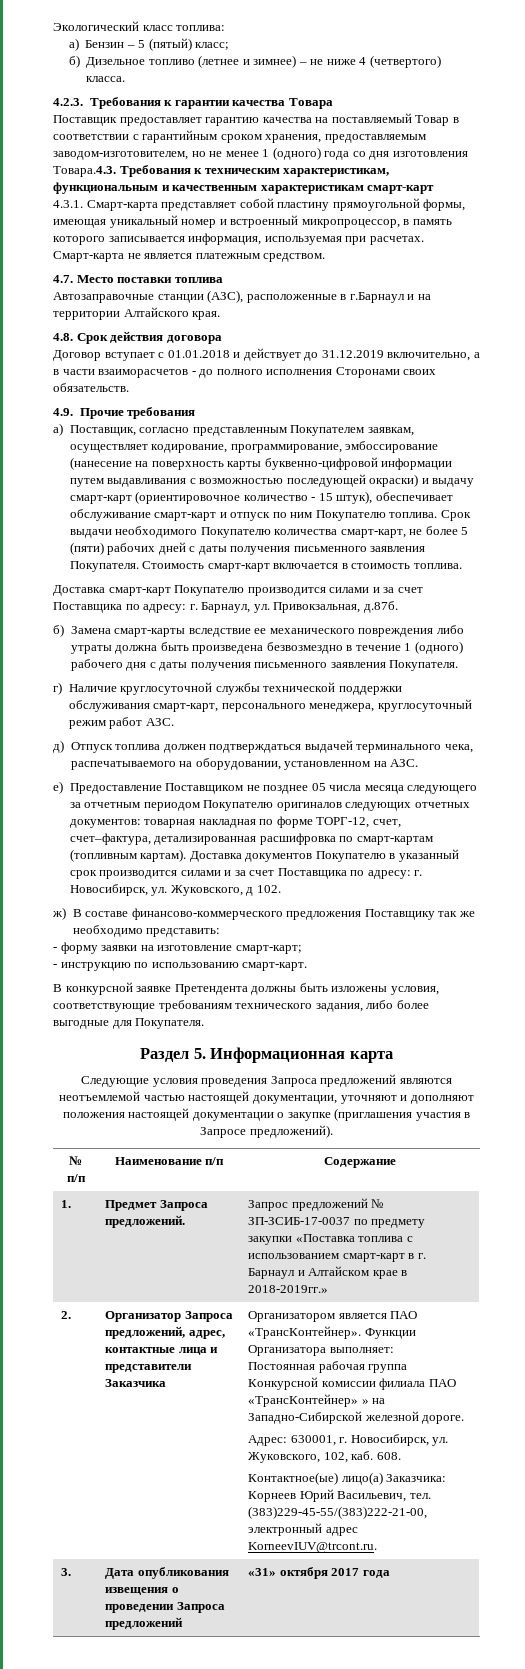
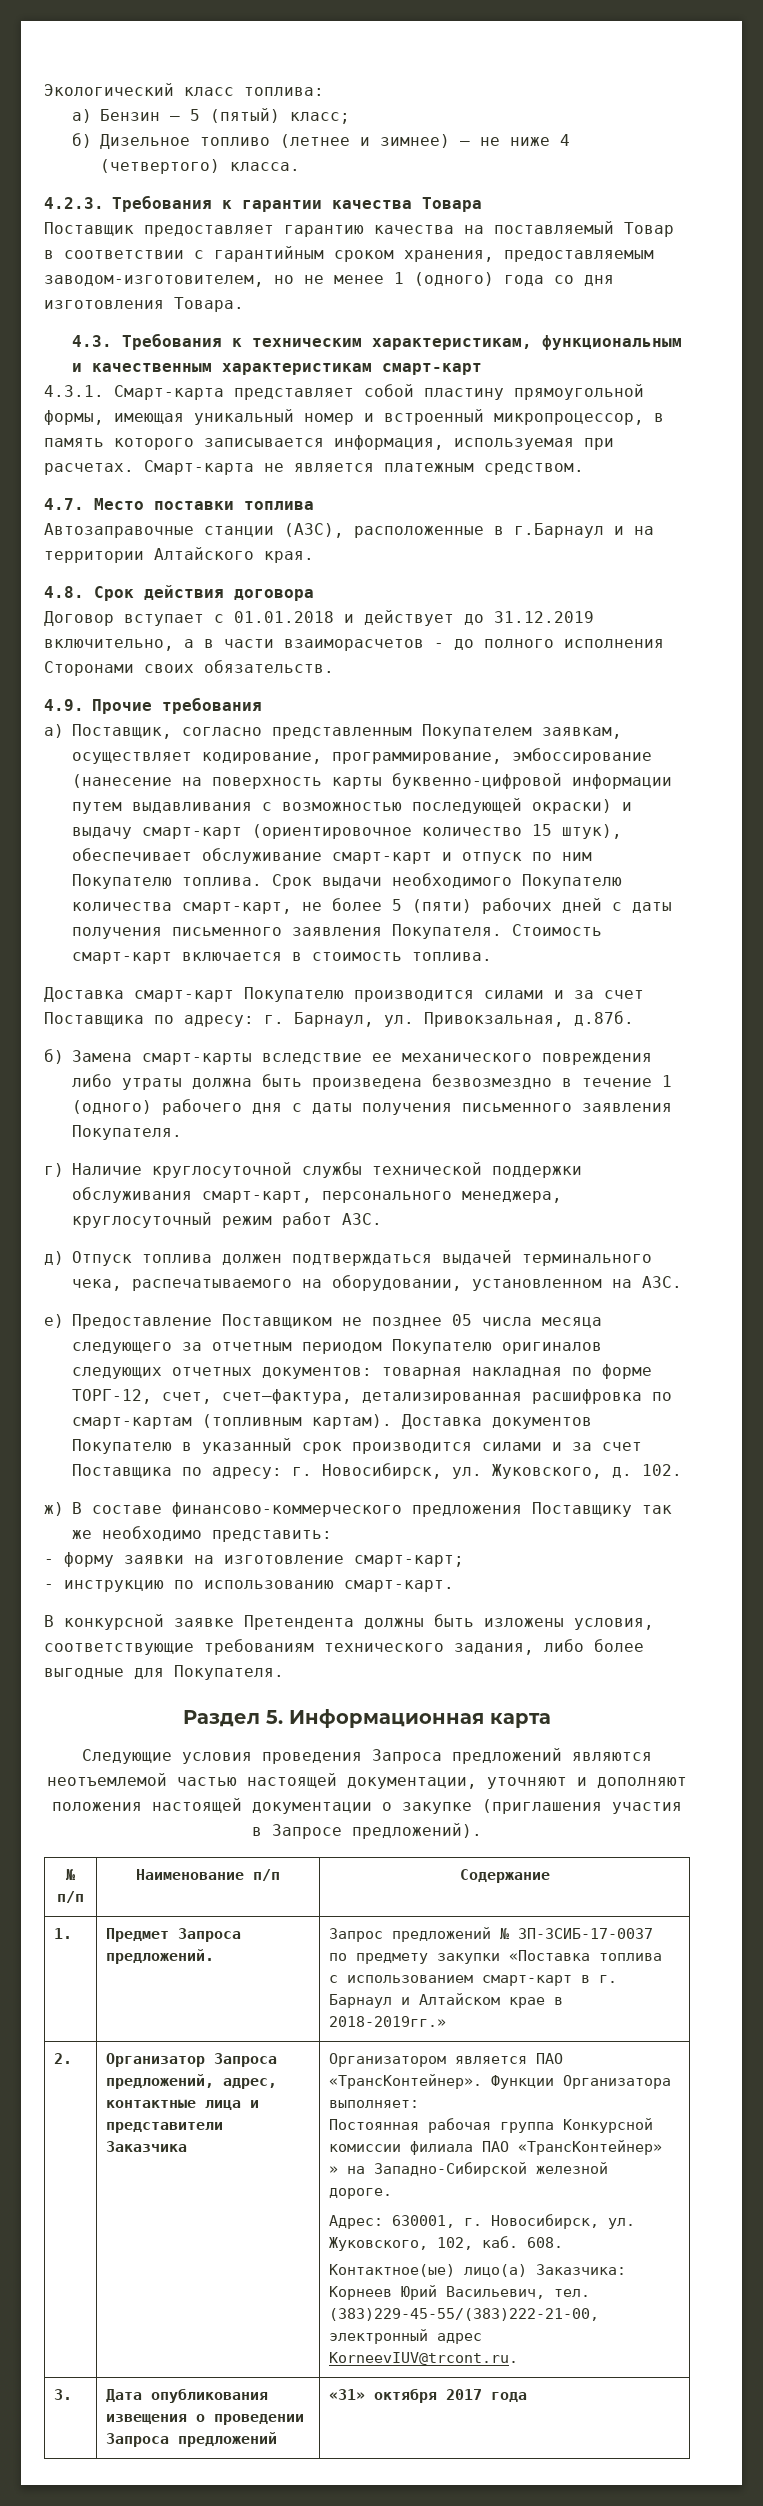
- Поставщик предоставляет гарантию качества на поставляемый Товар в соответствии с гарантийным сроком хранения, предоставляемым заводом-изготовителем, но не менее 1 (одного) года со дня изготовления Товара.4.3. Требования к техническим характеристикам, функциональным и качественным характеристикам смарт-карт
+ Поставщик предоставляет гарантию качества на поставляемый Товар в соответствии с гарантийным сроком хранения, предоставляемым заводом-изготовителем, но не менее 1 (одного) года со дня изготовления Товара.
+ 4.3. Требования к техническим характеристикам, функциональным и качественным характеристикам смарт-карт
- а) Поставщик, согласно представленным Покупателем заявкам, осуществляет кодирование, программирование, эмбоссирование (нанесение на поверхность карты буквенно-цифровой информации путем выдавливания с возможностью последующей окраски) и выдачу смарт-карт (ориентировочное количество - 15 штук), обеспечивает обслуживание смарт-карт и отпуск по ним Покупателю топлива.
+ а) Поставщик, согласно представленным Покупателем заявкам, осуществляет кодирование, программирование, эмбоссирование (нанесение на поверхность карты буквенно-цифровой информации путем выдавливания с возможностью последующей окраски) и выдачу смарт-карт (ориентировочное количество 15 штук), обеспечивает обслуживание смарт-карт и отпуск по ним Покупателю топлива.
- Доставка документов Покупателю в указанный срок производится силами и за счет Поставщика по адресу: г. Новосибирск, ул. Жуковского, д 102.
+ Доставка документов Покупателю в указанный срок производится силами и за счет Поставщика по адресу: г. Новосибирск, ул. Жуковского, д. 102.

